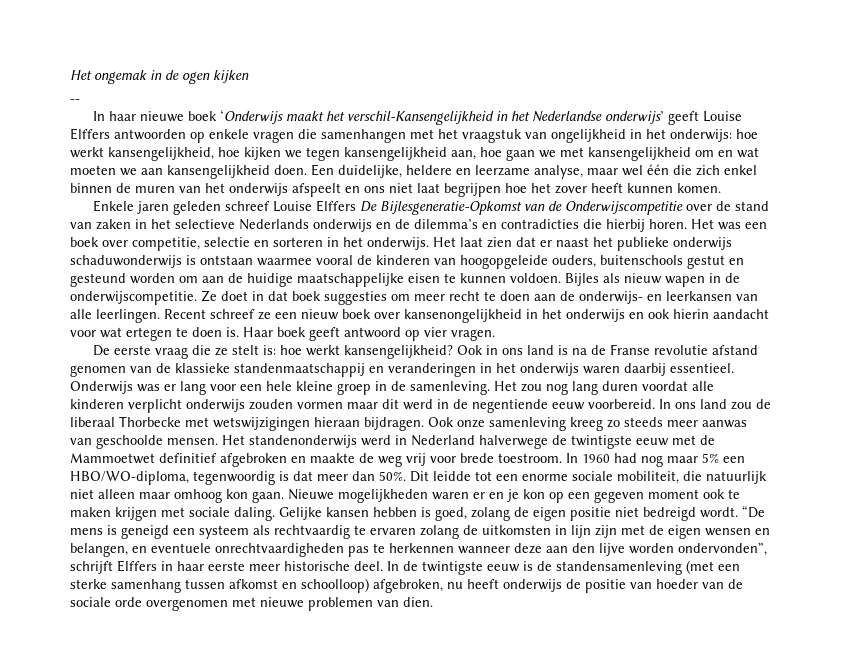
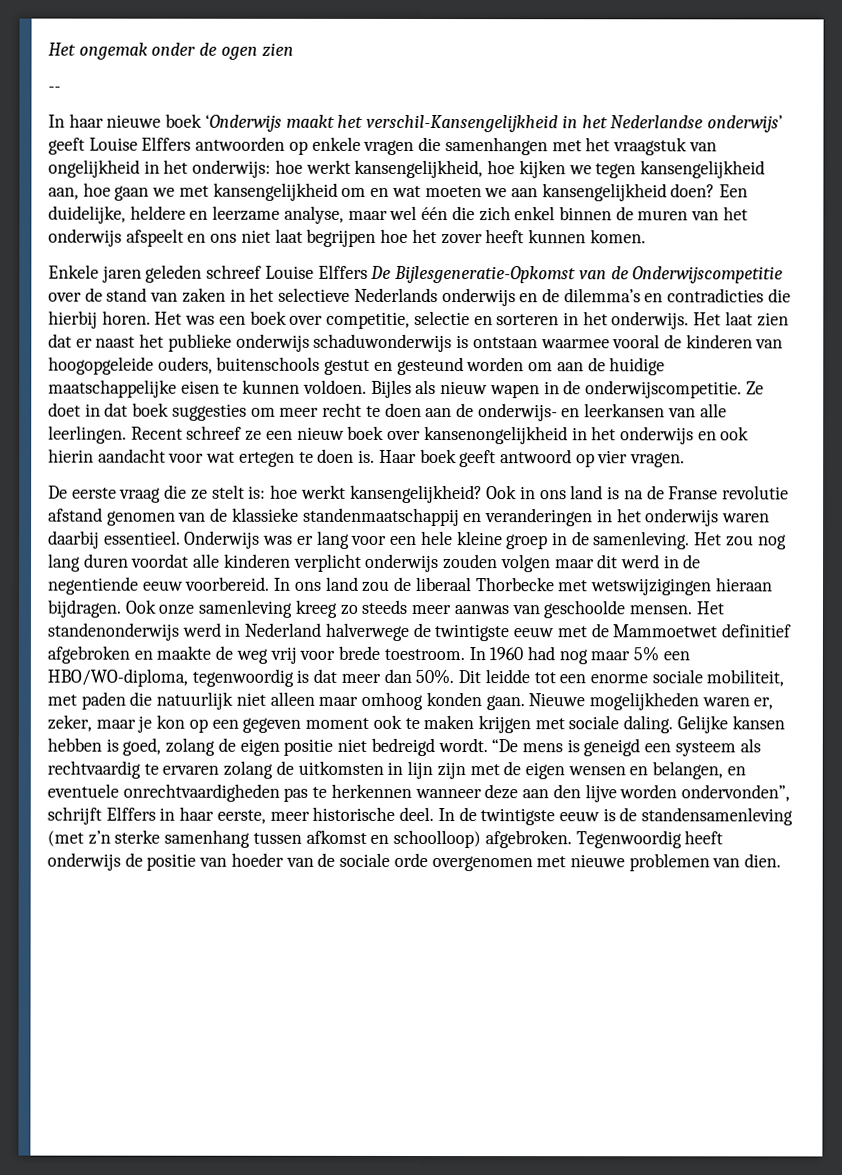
- Het ongemak in de ogen kijken
+ Het ongemak onder de ogen zien
- In haar nieuwe boek ‘Onderwijs maakt het verschil-Kansengelijkheid in het Nederlandse onderwijs’ geeft Louise Elffers antwoorden op enkele vragen die samenhangen met het vraagstuk van ongelijkheid in het onderwijs: hoe werkt kansengelijkheid, hoe kijken we tegen kansengelijkheid aan, hoe gaan we met kansengelijkheid om en wat moeten we aan kansengelijkheid doen.
+ In haar nieuwe boek ‘Onderwijs maakt het verschil-Kansengelijkheid in het Nederlandse onderwijs’ geeft Louise Elffers antwoorden op enkele vragen die samenhangen met het vraagstuk van ongelijkheid in het onderwijs: hoe werkt kansengelijkheid, hoe kijken we tegen kansengelijkheid aan, hoe gaan we met kansengelijkheid om en wat moeten we aan kansengelijkheid doen?
- Het zou nog lang duren voordat alle kinderen verplicht onderwijs zouden vormen maar dit werd in de negentiende eeuw voorbereid.
+ Het zou nog lang duren voordat alle kinderen verplicht onderwijs zouden volgen maar dit werd in de negentiende eeuw voorbereid.
- Dit leidde tot een enorme sociale mobiliteit, die natuurlijk niet alleen maar omhoog kon gaan.
+ Dit leidde tot een enorme sociale mobiliteit, met paden die natuurlijk niet alleen maar omhoog konden gaan.
- Nieuwe mogelijkheden waren er en je kon op een gegeven moment ook te maken krijgen met sociale daling.
+ Nieuwe mogelijkheden waren er, zeker, maar je kon op een gegeven moment ook te maken krijgen met sociale daling.
- “De mens is geneigd een systeem als rechtvaardig te ervaren zolang de uitkomsten in lijn zijn met de eigen wensen en belangen, en eventuele onrechtvaardigheden pas te herkennen wanneer deze aan den lijve worden ondervonden”, schrijft Elffers in haar eerste meer historische deel.
+ “De mens is geneigd een systeem als rechtvaardig te ervaren zolang de uitkomsten in lijn zijn met de eigen wensen en belangen, en eventuele onrechtvaardigheden pas te herkennen wanneer deze aan den lijve worden ondervonden”, schrijft Elffers in haar eerste, meer historische deel.
- In de twintigste eeuw is de standensamenleving (met een sterke samenhang tussen afkomst en schoolloop) afgebroken, nu heeft onderwijs de positie van hoeder van de sociale orde overgenomen met nieuwe problemen van dien.
+ In de twintigste eeuw is de standensamenleving (met z’n sterke samenhang tussen afkomst en schoolloop) afgebroken. Tegenwoordig heeft onderwijs de positie van hoeder van de sociale orde overgenomen met nieuwe problemen van dien.

